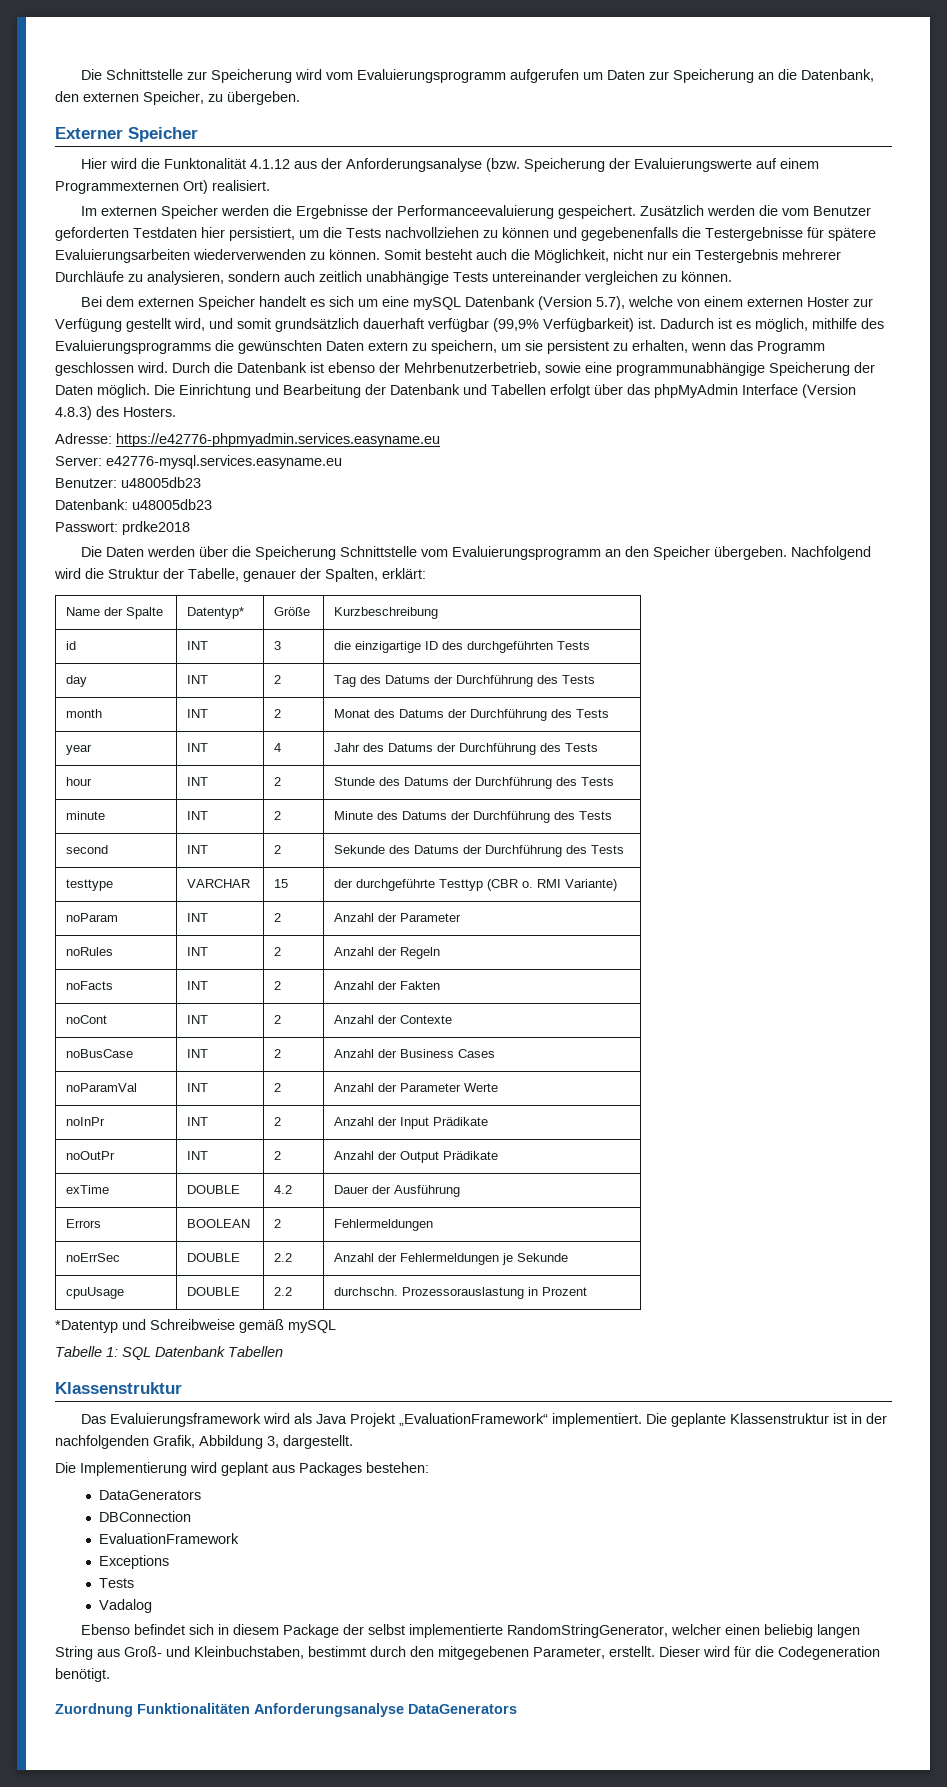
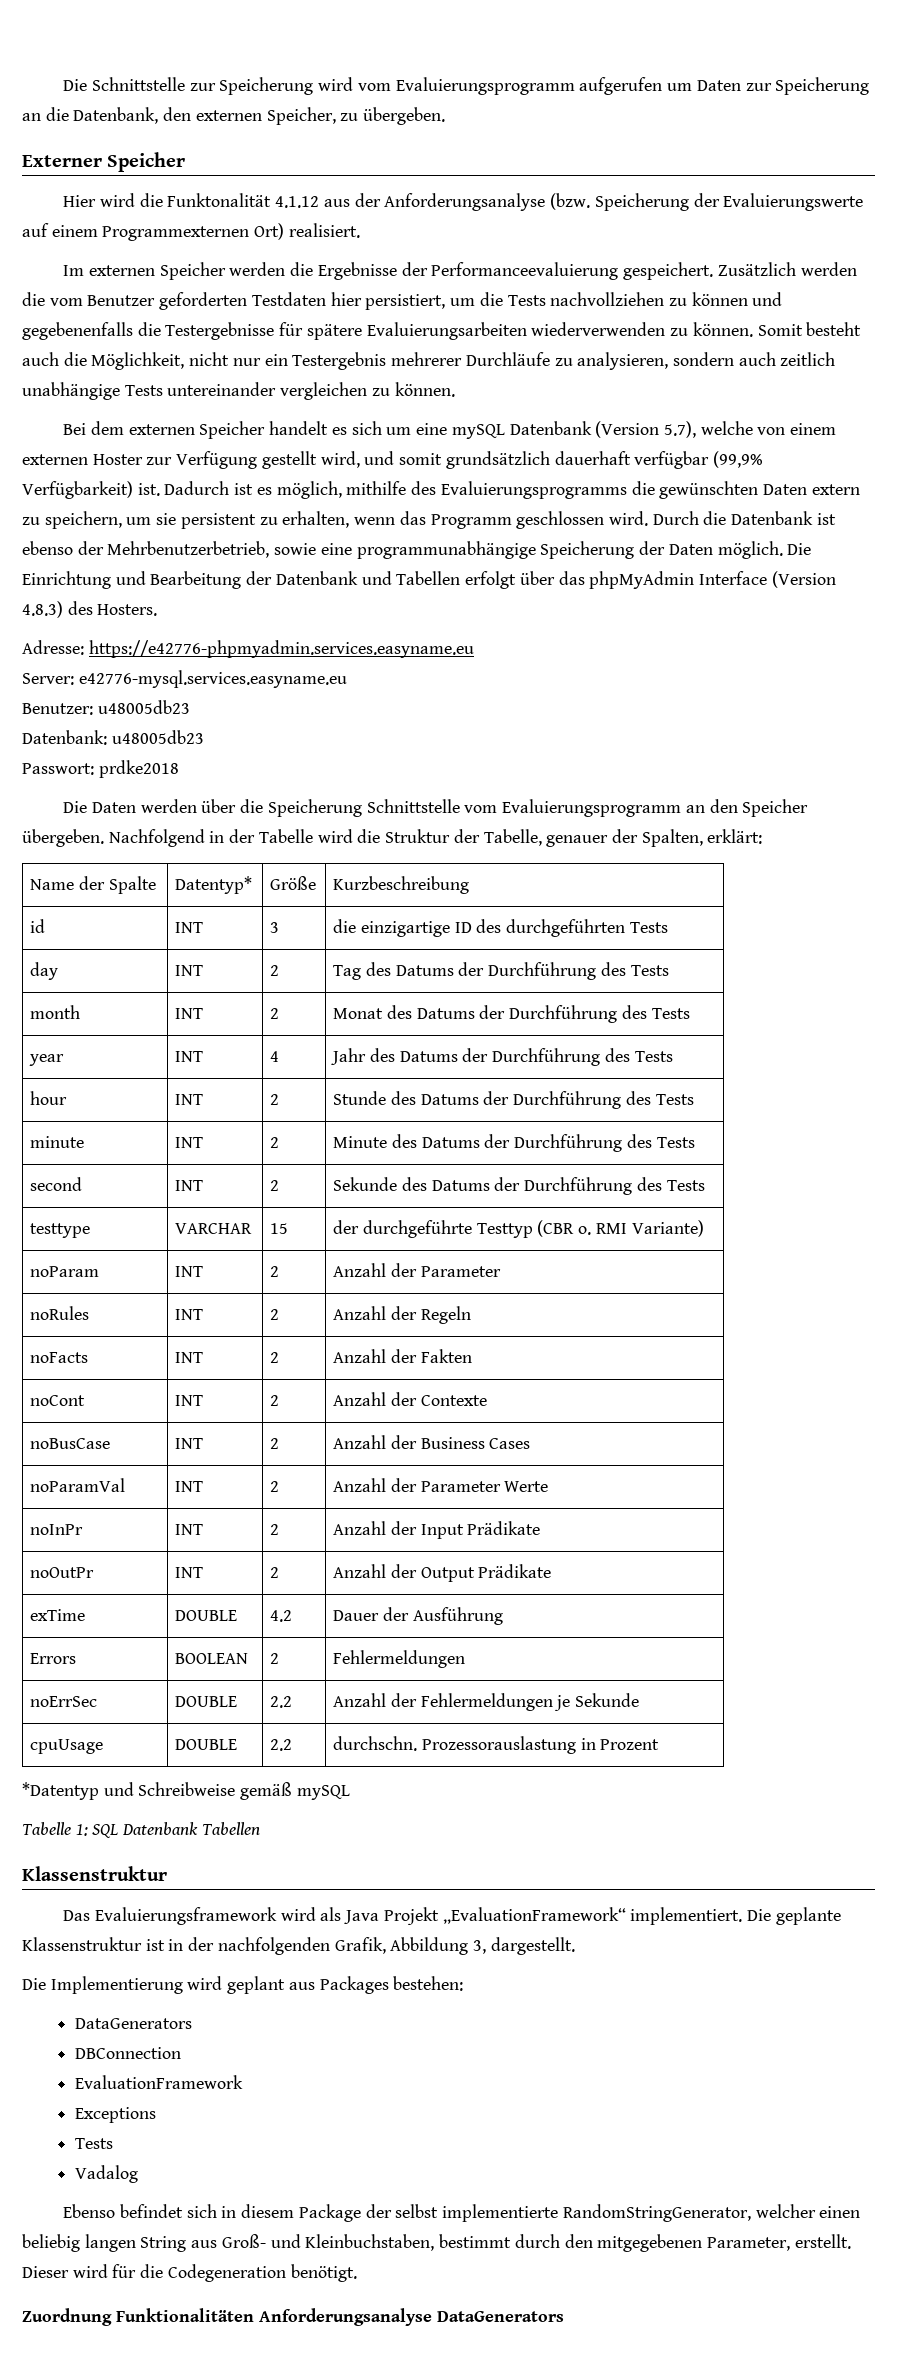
- Nachfolgend wird die Struktur der Tabelle, genauer der Spalten, erklärt:
+ Nachfolgend in der Tabelle wird die Struktur der Tabelle, genauer der Spalten, erklärt:

